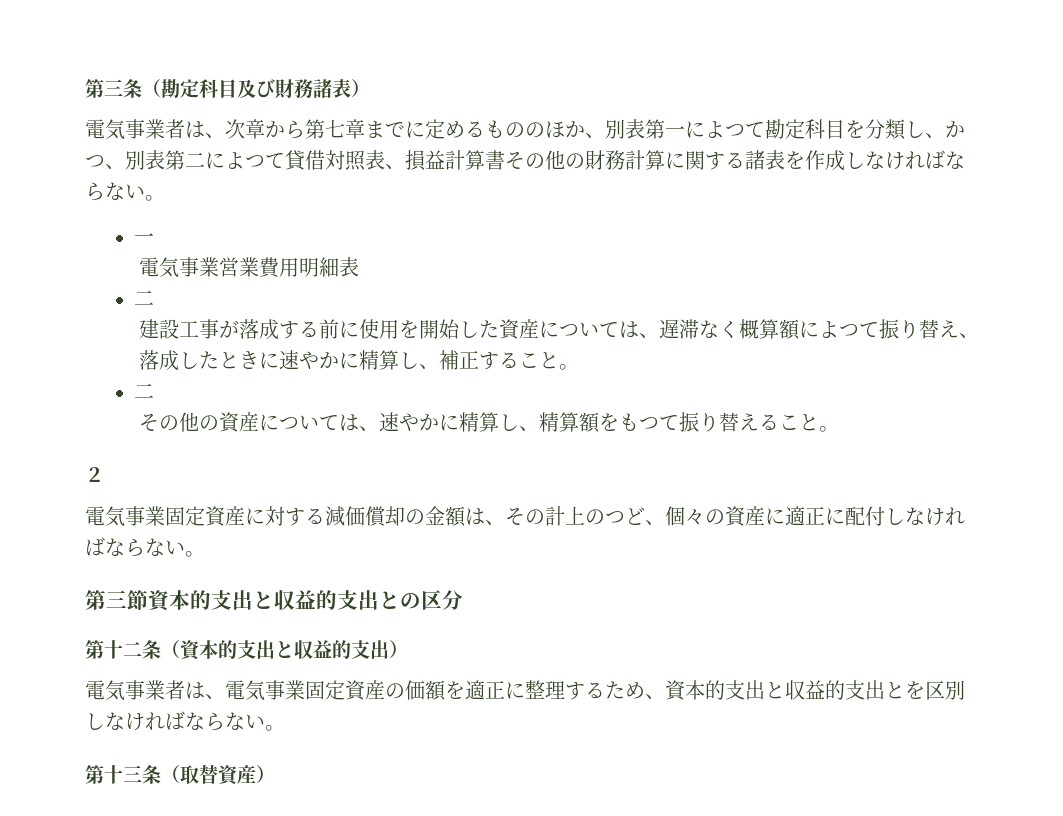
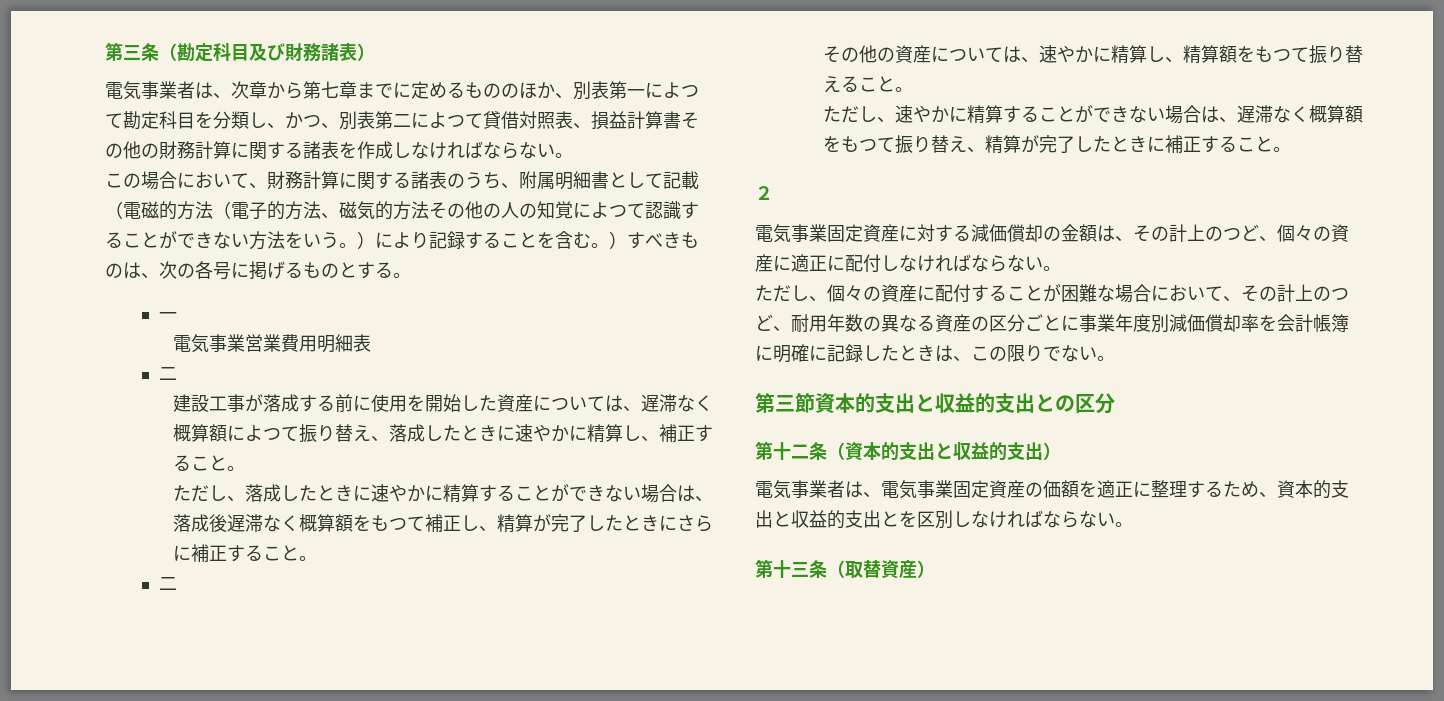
+ この場合において、財務計算に関する諸表のうち、附属明細書として記載（電磁的方法（電子的方法、磁気的方法その他の人の知覚によつて認識することができない方法をいう。）により記録することを含む。）すべきものは、次の各号に掲げるものとする。
+ ただし、落成したときに速やかに精算することができない場合は、落成後遅滞なく概算額をもつて補正し、精算が完了したときにさらに補正すること。
+ ただし、速やかに精算することができない場合は、遅滞なく概算額をもつて振り替え、精算が完了したときに補正すること。
+ ただし、個々の資産に配付することが困難な場合において、その計上のつど、耐用年数の異なる資産の区分ごとに事業年度別減価償却率を会計帳簿に明確に記録したときは、この限りでない。

